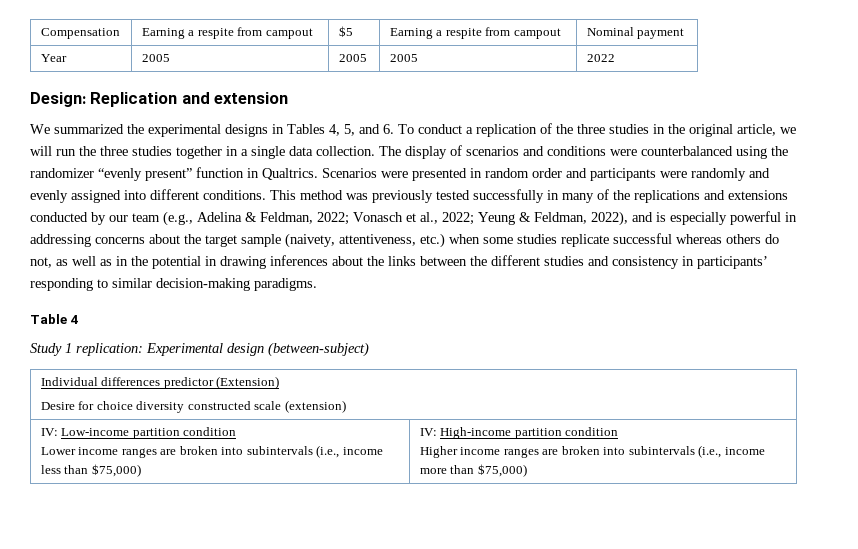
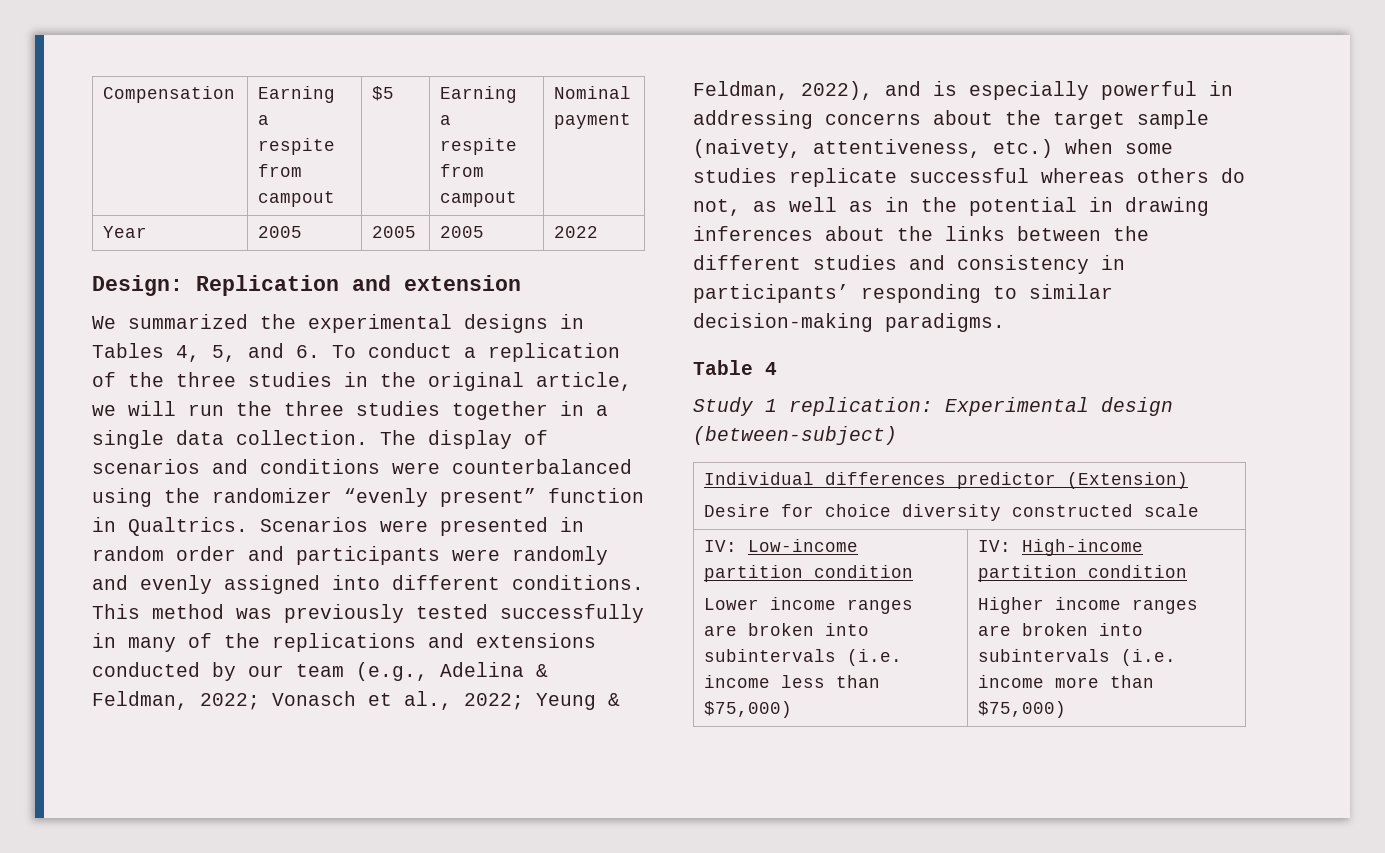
  Individual differences predictor (Extension)
- Desire for choice diversity constructed scale (extension)
+ Desire for choice diversity constructed scale
  IV: Low-income partition condition
- Lower income ranges are broken into subintervals (i.e., income less than $75,000) | IV: High-income partition condition
- Higher income ranges are broken into subintervals (i.e., income more than $75,000)
+ Lower income ranges are broken into subintervals (i.e. income less than $75,000) | IV: High-income partition condition
+ Higher income ranges are broken into subintervals (i.e. income more than $75,000)

